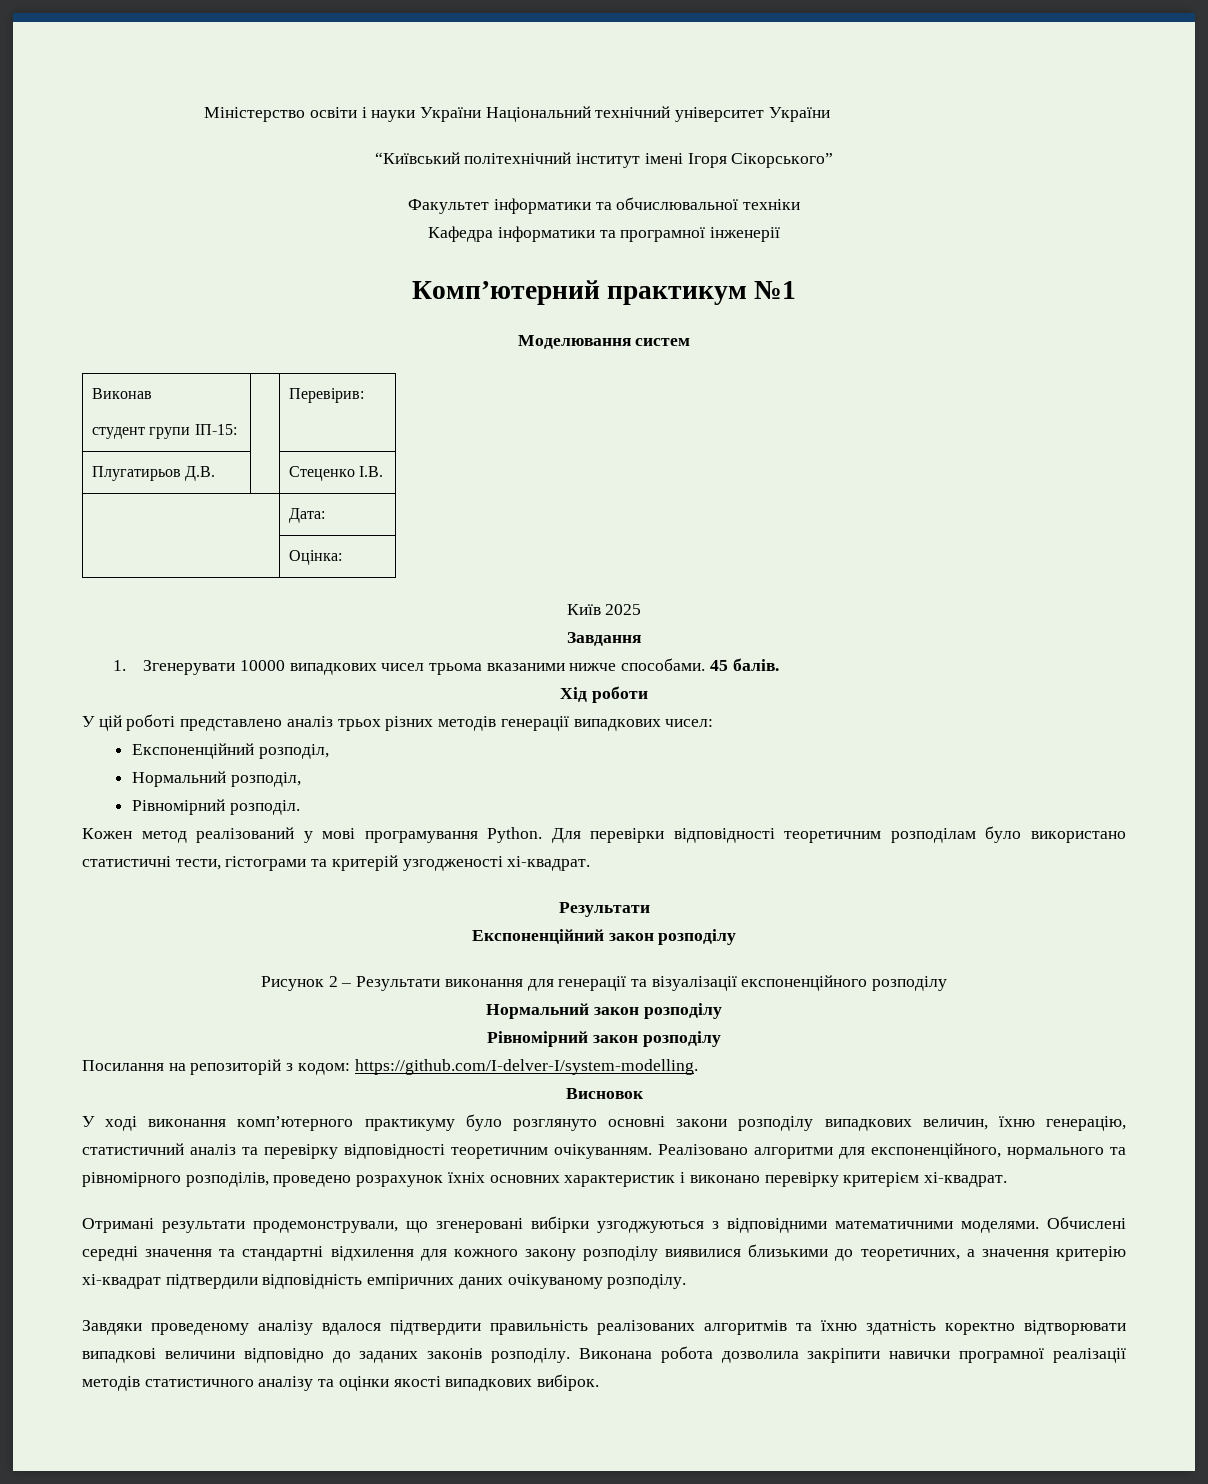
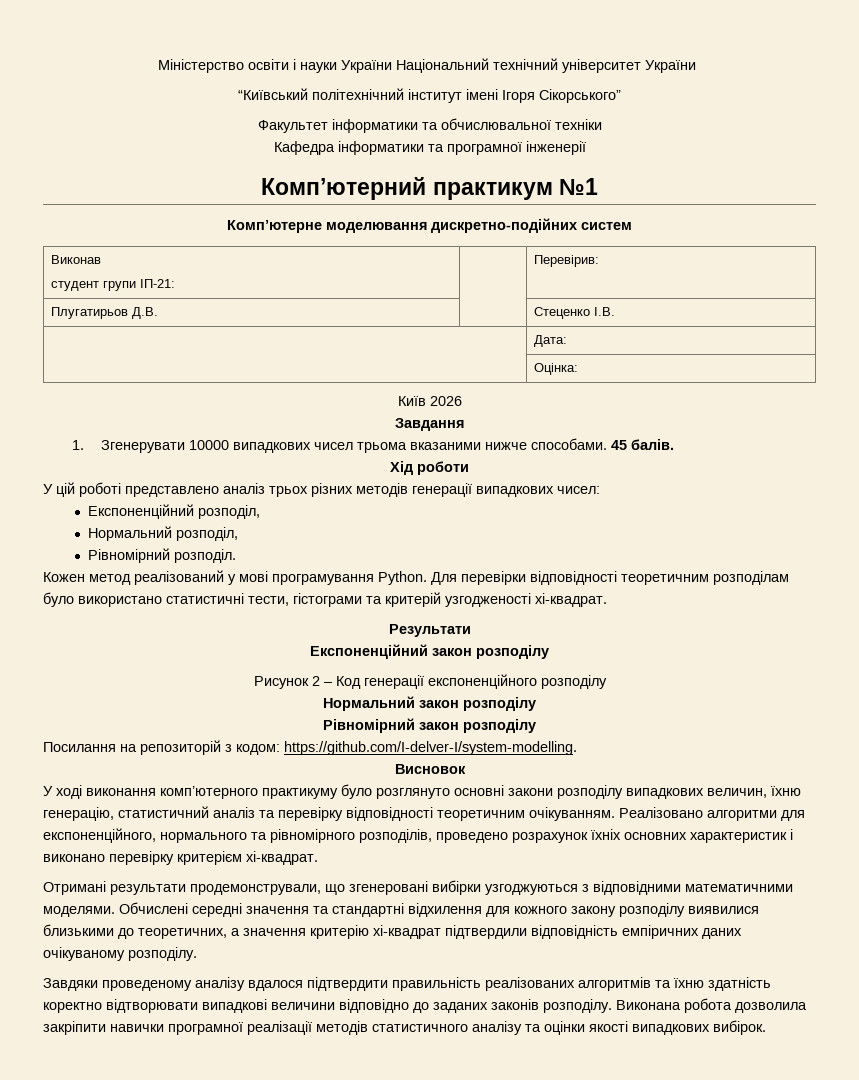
- Моделювання систем
+ Комп’ютерне моделювання дискретно-подійних систем
  Виконав
- студент групи ІП-15: | | Перевірив:
+ студент групи ІП-21: | | Перевірив:
- Київ 2025
+ Київ 2026
- Рисунок 2 – Результати виконання для генерації та візуалізації експоненційного розподілу
+ Рисунок 2 – Код генерації експоненційного розподілу

